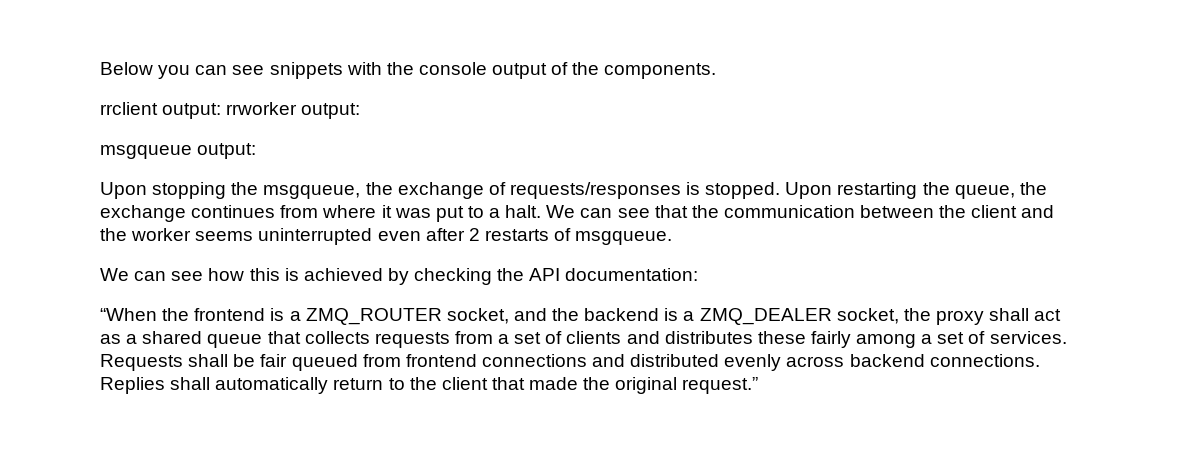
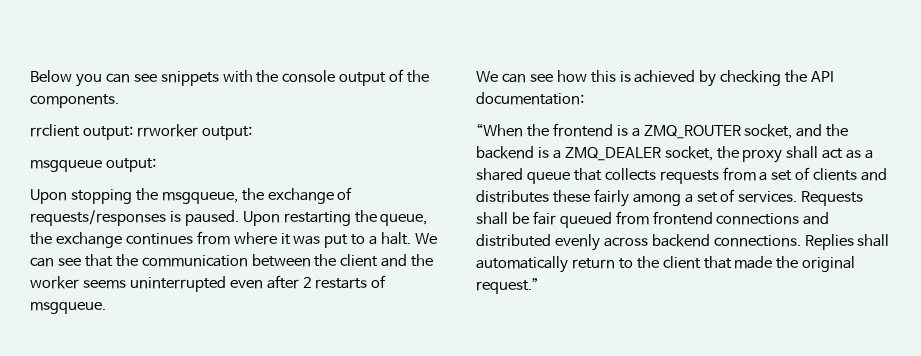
- Upon stopping the msgqueue, the exchange of requests/responses is stopped.
+ Upon stopping the msgqueue, the exchange of requests/responses is paused.

